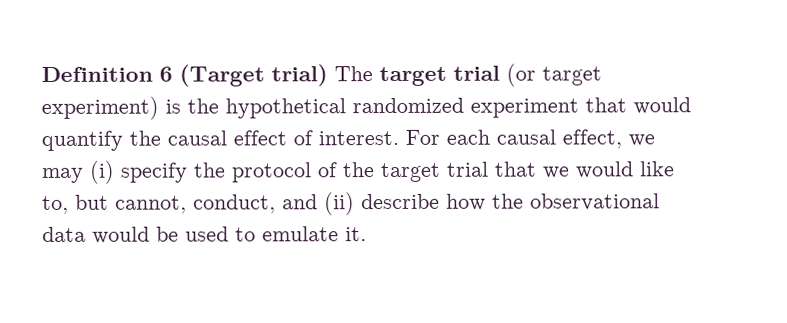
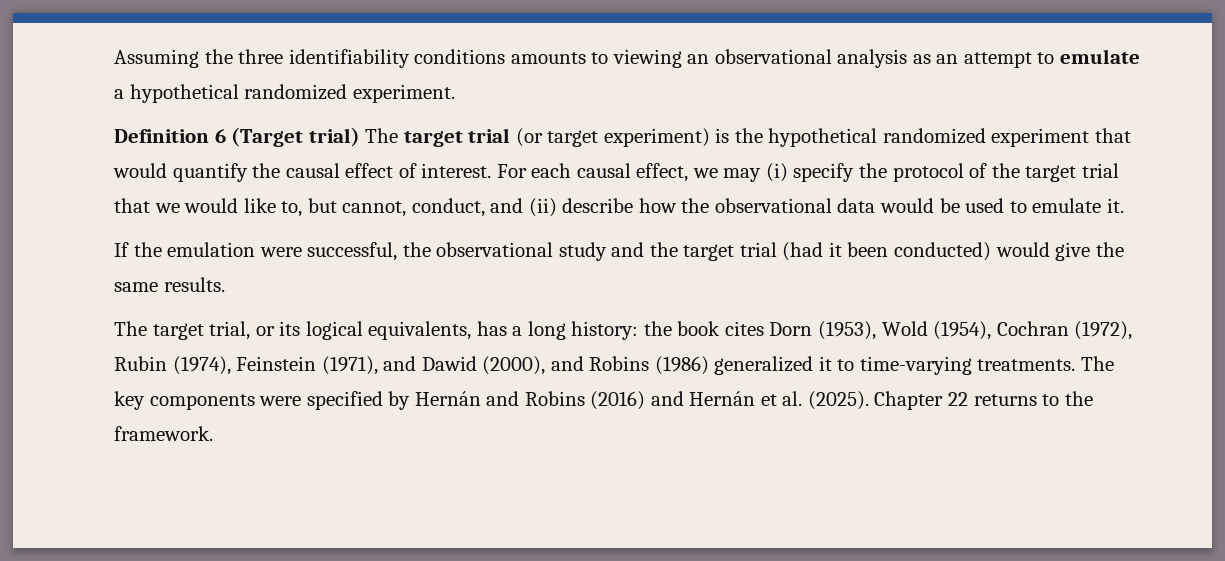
+ Assuming the three identifiability conditions amounts to viewing an observational analysis as an attempt to emulate a hypothetical randomized experiment.
+ If the emulation were successful, the observational study and the target trial (had it been conducted) would give the same results.
+ The target trial, or its logical equivalents, has a long history: the book cites Dorn (1953), Wold (1954), Cochran (1972), Rubin (1974), Feinstein (1971), and Dawid (2000), and Robins (1986) generalized it to time-varying treatments. The key components were specified by Hernán and Robins (2016) and Hernán et al. (2025). Chapter 22 returns to the framework.

